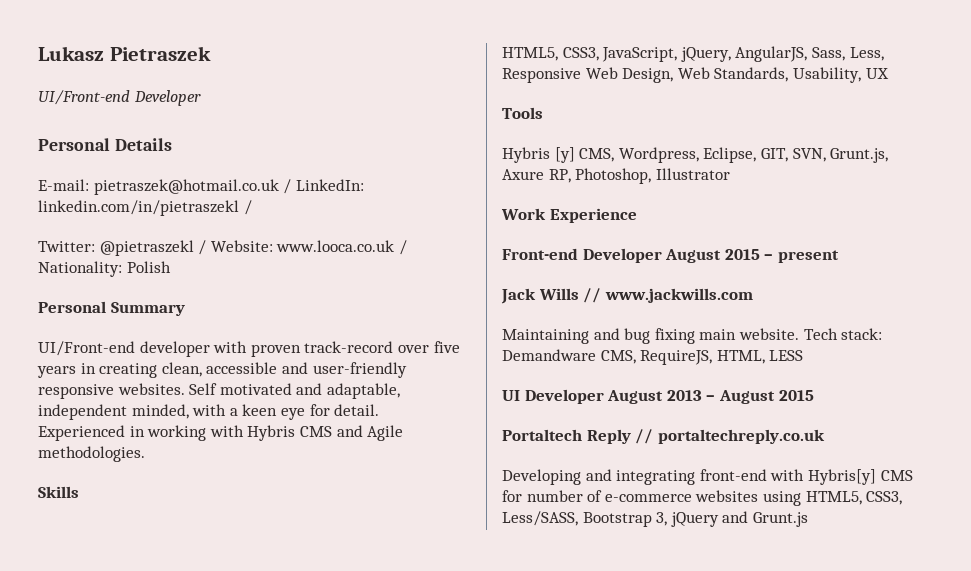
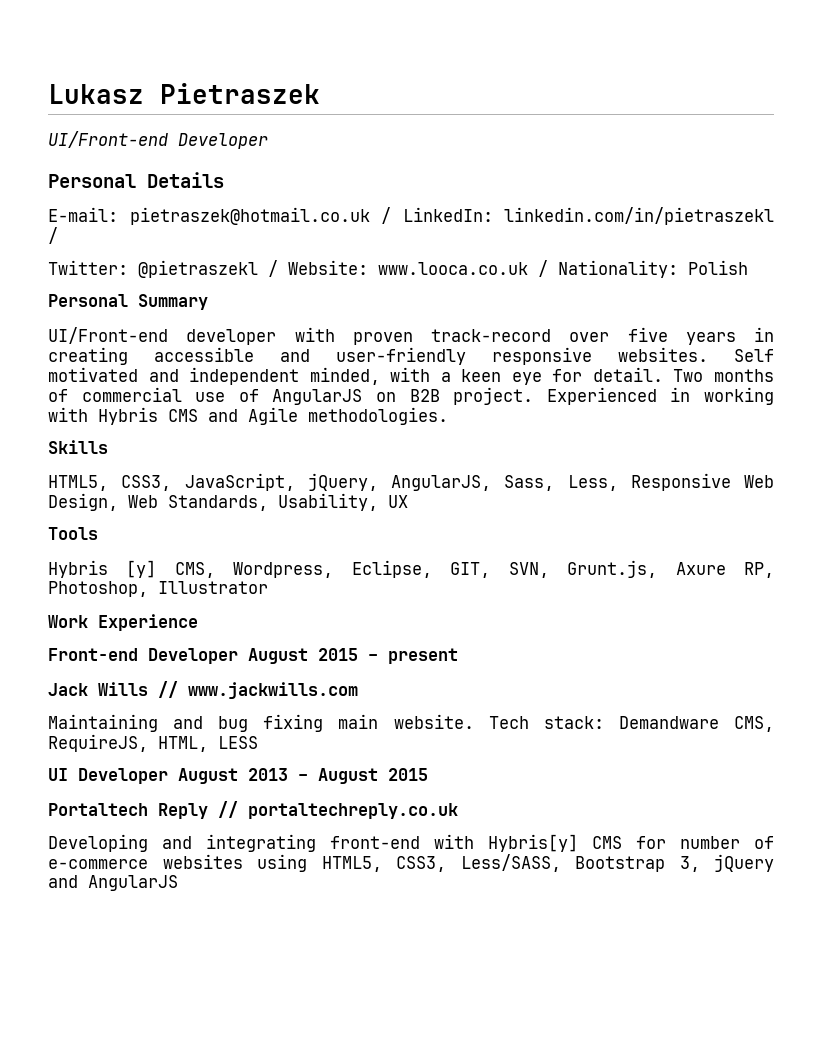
- UI/Front-end developer with proven track-record over five years in creating clean, accessible and user-friendly responsive websites.
+ UI/Front-end developer with proven track-record over five years in creating accessible and user-friendly responsive websites.
- Self motivated and adaptable, independent minded, with a keen eye for detail.
+ Self motivated and independent minded, with a keen eye for detail.
+ Two months of commercial use of AngularJS on B2B project.
- Developing and integrating front-end with Hybris[y] CMS for number of e-commerce websites using HTML5, CSS3, Less/SASS, Bootstrap 3, jQuery and Grunt.js
+ Developing and integrating front-end with Hybris[y] CMS for number of e-commerce websites using HTML5, CSS3, Less/SASS, Bootstrap 3, jQuery and AngularJS

